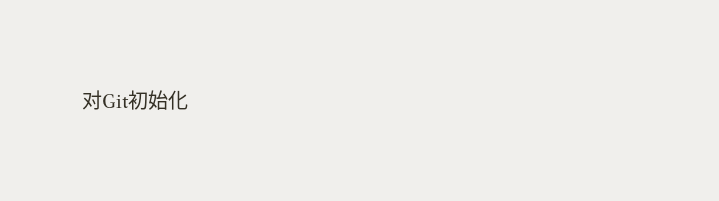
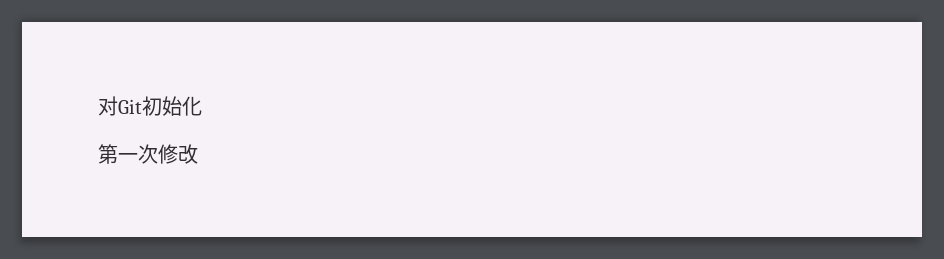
+ 第一次修改

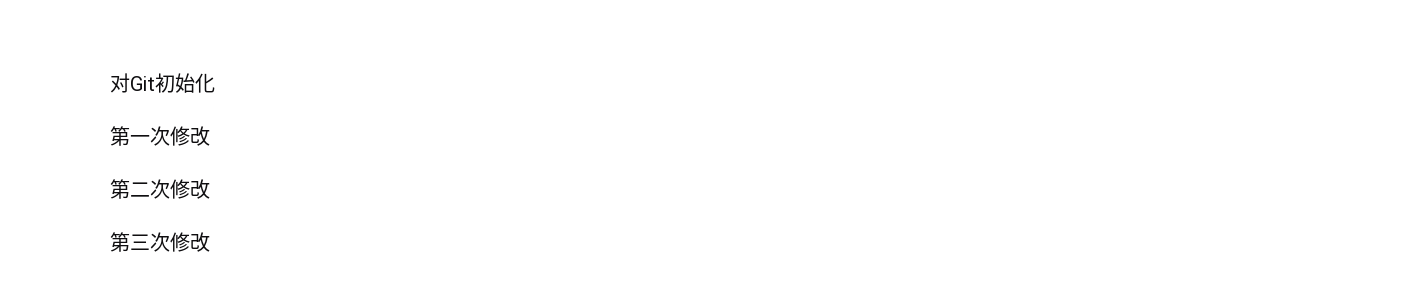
+ 第二次修改
+ 第三次修改

